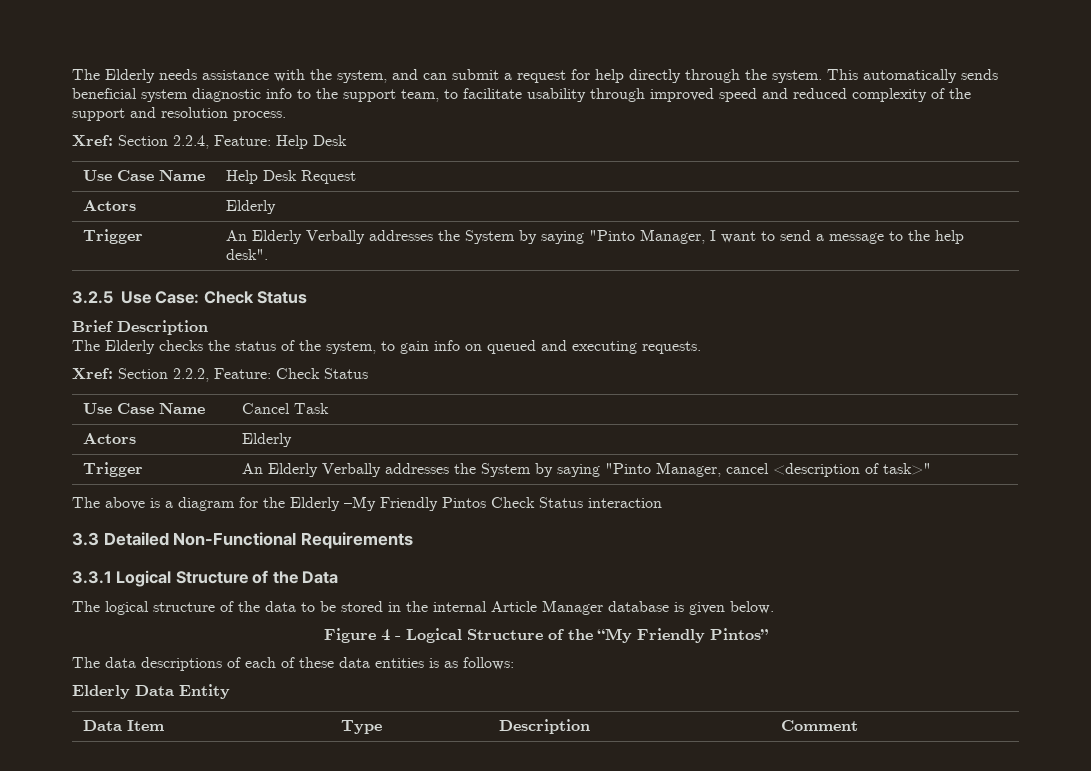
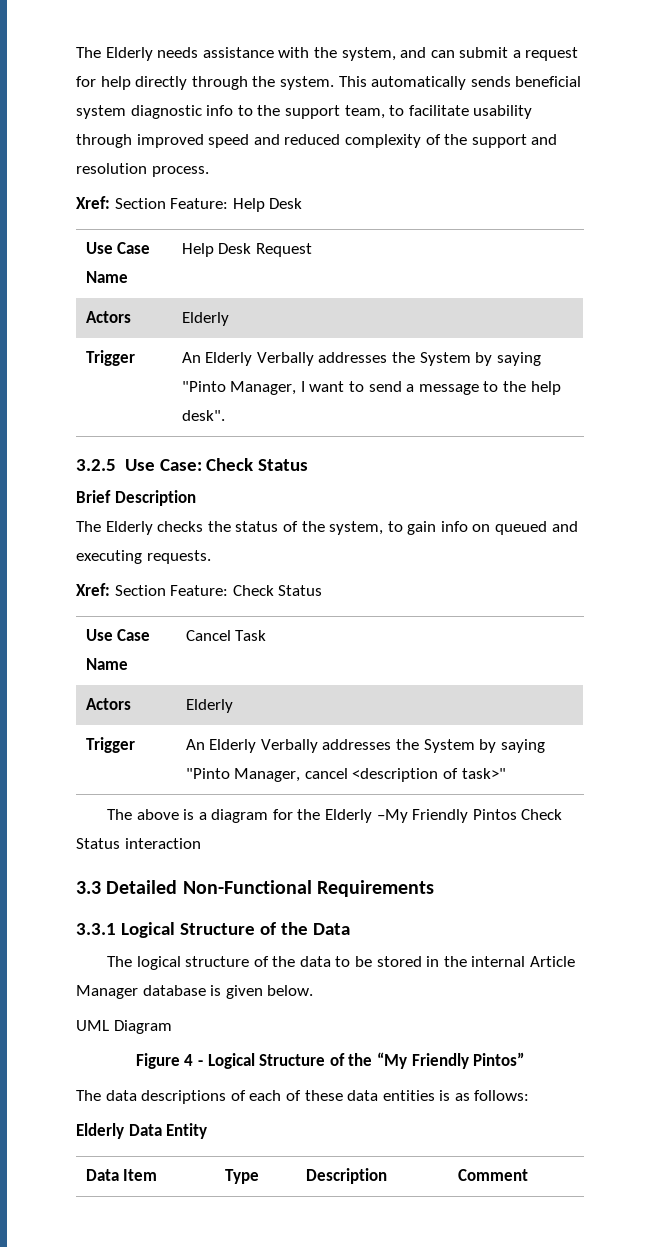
- Xref: Section 2.2.4, Feature: Help Desk
+ Xref: Section Feature: Help Desk
- Xref: Section 2.2.2, Feature: Check Status
+ Xref: Section Feature: Check Status
+ UML Diagram

